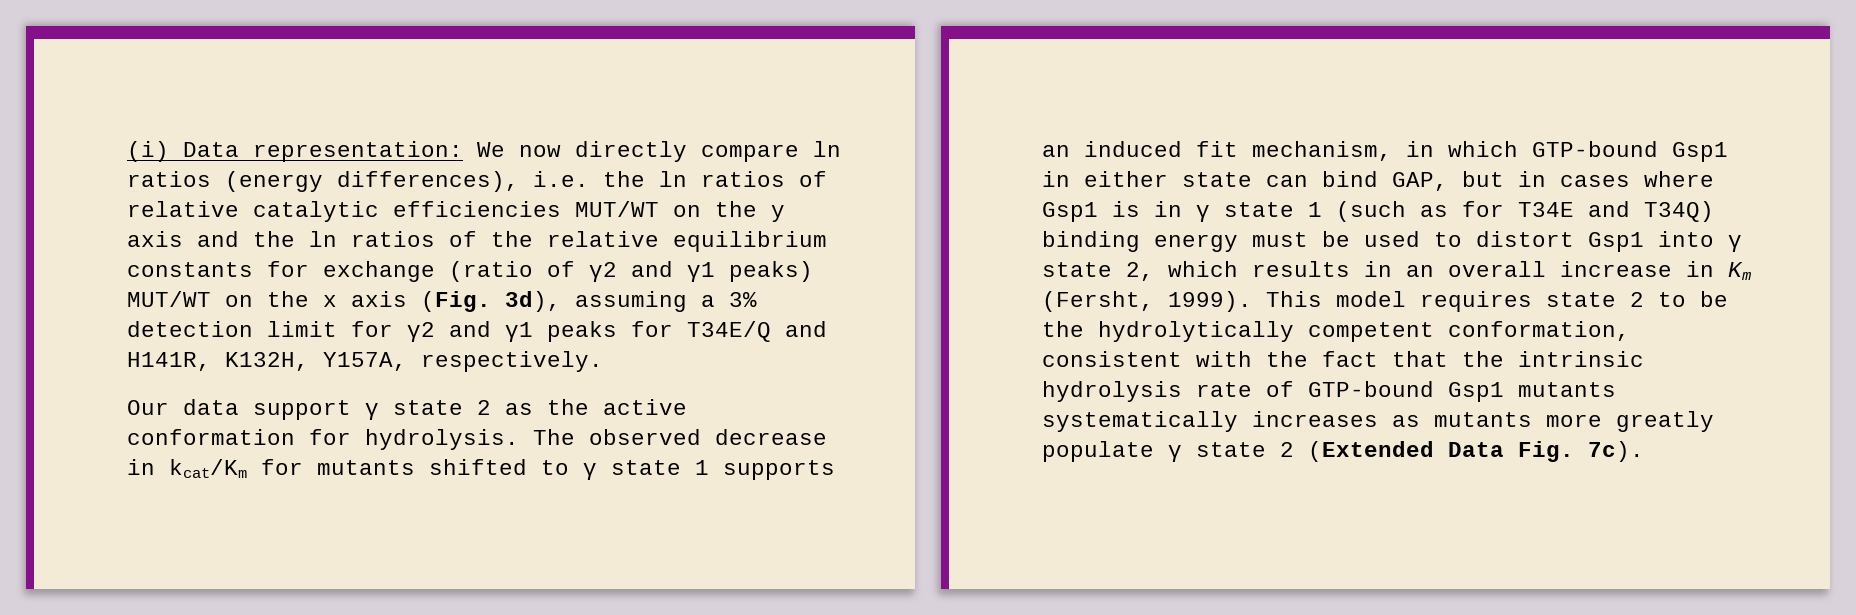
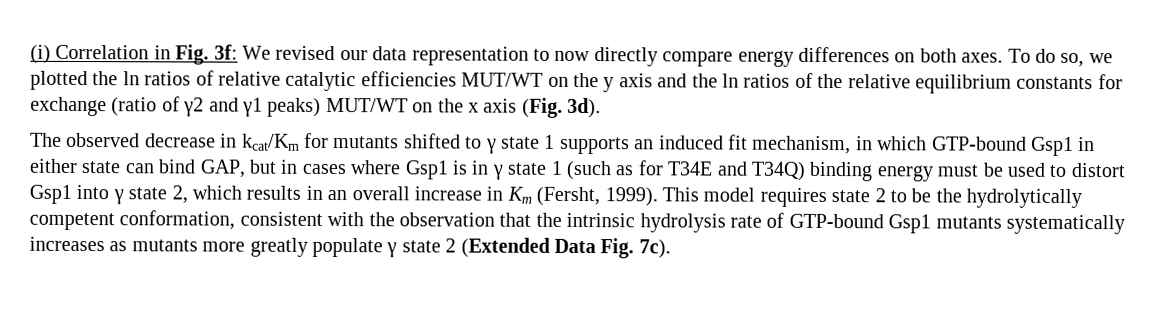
- (i) Data representation: We now directly compare ln ratios (energy differences), i.e. the ln ratios of relative catalytic efficiencies MUT/WT on the y axis and the ln ratios of the relative equilibrium constants for exchange (ratio of γ2 and γ1 peaks) MUT/WT on the x axis (Fig. 3d), assuming a 3% detection limit for γ2 and γ1 peaks for T34E/Q and H141R, K132H, Y157A, respectively.
- Our data support γ state 2 as the active conformation for hydrolysis. The observed decrease in kcat/Km for mutants shifted to γ state 1 supports an induced fit mechanism, in which GTP-bound Gsp1 in either state can bind GAP, but in cases where Gsp1 is in γ state 1 (such as for T34E and T34Q) binding energy must be used to distort Gsp1 into γ state 2, which results in an overall increase in Km (Fersht, 1999).
+ (i) Correlation in Fig. 3f: We revised our data representation to now directly compare energy differences on both axes. To do so, we plotted the ln ratios of relative catalytic efficiencies MUT/WT on the y axis and the ln ratios of the relative equilibrium constants for exchange (ratio of γ2 and γ1 peaks) MUT/WT on the x axis (Fig. 3d).
+ The observed decrease in kcat/Km for mutants shifted to γ state 1 supports an induced fit mechanism, in which GTP-bound Gsp1 in either state can bind GAP, but in cases where Gsp1 is in γ state 1 (such as for T34E and T34Q) binding energy must be used to distort Gsp1 into γ state 2, which results in an overall increase in Km (Fersht, 1999).
- This model requires state 2 to be the hydrolytically competent conformation, consistent with the fact that the intrinsic hydrolysis rate of GTP-bound Gsp1 mutants systematically increases as mutants more greatly populate γ state 2 (Extended Data Fig. 7c).
+ This model requires state 2 to be the hydrolytically competent conformation, consistent with the observation that the intrinsic hydrolysis rate of GTP-bound Gsp1 mutants systematically increases as mutants more greatly populate γ state 2 (Extended Data Fig. 7c).

